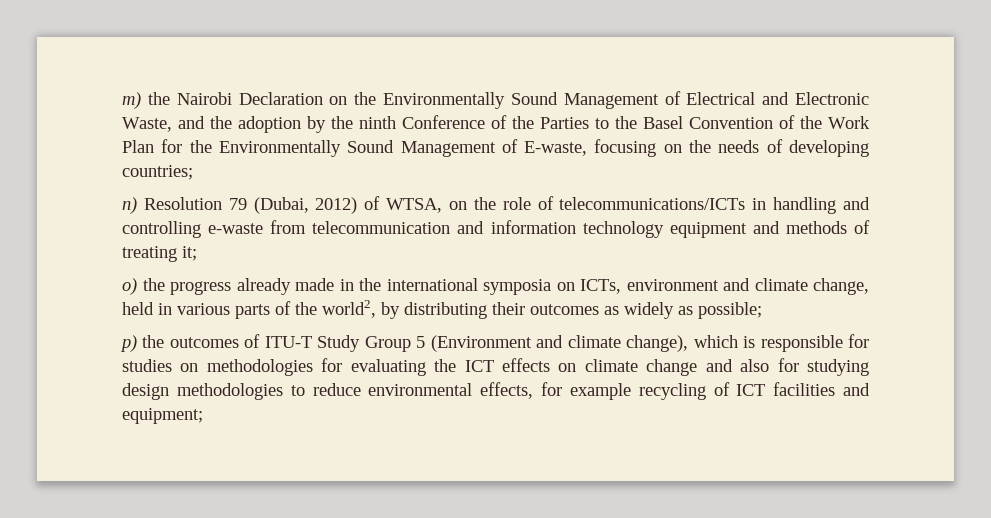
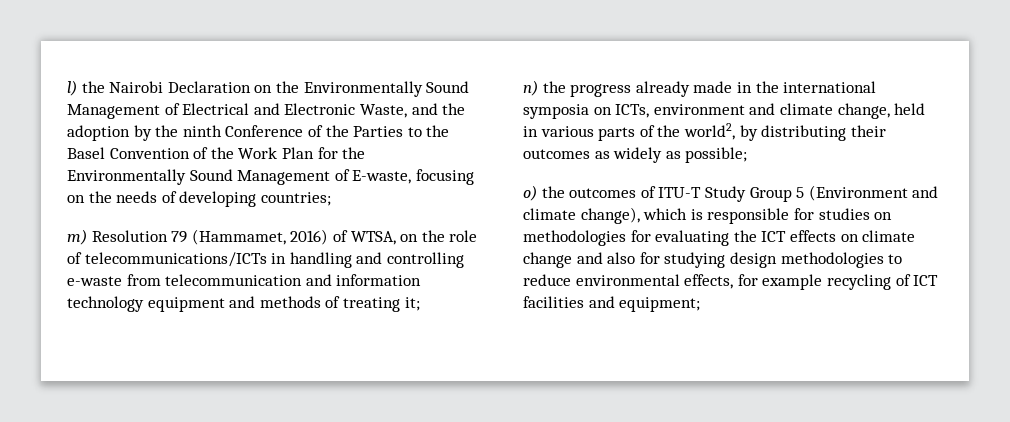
- m) the Nairobi Declaration on the Environmentally Sound Management of Electrical and Electronic Waste, and the adoption by the ninth Conference of the Parties to the Basel Convention of the Work Plan for the Environmentally Sound Management of E-waste, focusing on the needs of developing countries;
+ l) the Nairobi Declaration on the Environmentally Sound Management of Electrical and Electronic Waste, and the adoption by the ninth Conference of the Parties to the Basel Convention of the Work Plan for the Environmentally Sound Management of E-waste, focusing on the needs of developing countries;
- n) Resolution 79 (Dubai, 2012) of WTSA, on the role of telecommunications/ICTs in handling and controlling e-waste from telecommunication and information technology equipment and methods of treating it;
+ m) Resolution 79 (Hammamet, 2016) of WTSA, on the role of telecommunications/ICTs in handling and controlling e-waste from telecommunication and information technology equipment and methods of treating it;
- o) the progress already made in the international symposia on ICTs, environment and climate change, held in various parts of the world2, by distributing their outcomes as widely as possible;
+ n) the progress already made in the international symposia on ICTs, environment and climate change, held in various parts of the world2, by distributing their outcomes as widely as possible;
- p) the outcomes of ITU-T Study Group 5 (Environment and climate change), which is responsible for studies on methodologies for evaluating the ICT effects on climate change and also for studying design methodologies to reduce environmental effects, for example recycling of ICT facilities and equipment;
+ o) the outcomes of ITU-T Study Group 5 (Environment and climate change), which is responsible for studies on methodologies for evaluating the ICT effects on climate change and also for studying design methodologies to reduce environmental effects, for example recycling of ICT facilities and equipment;

